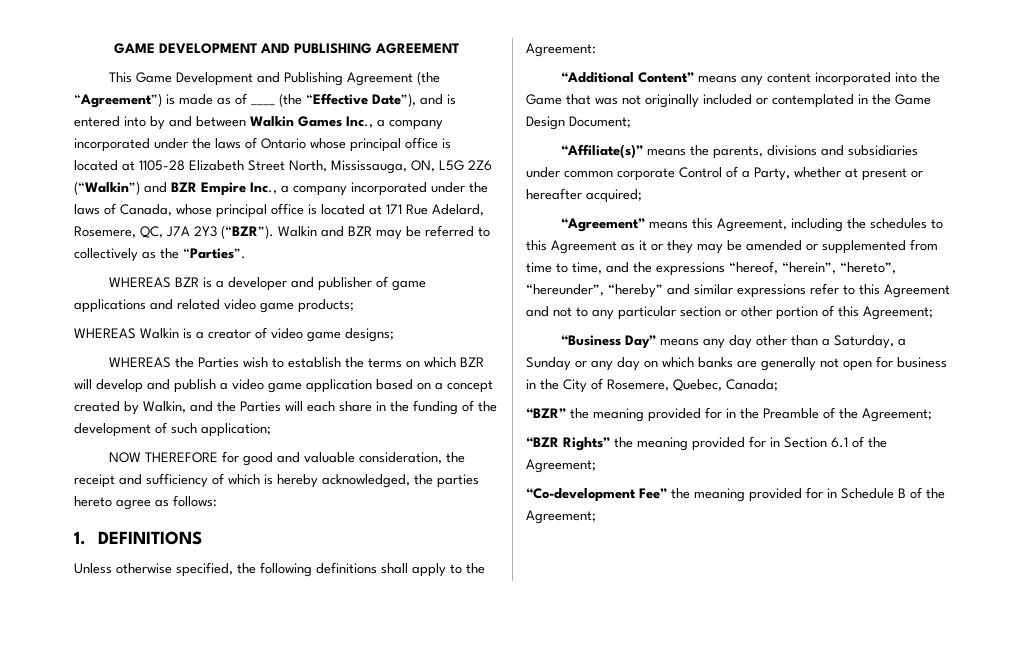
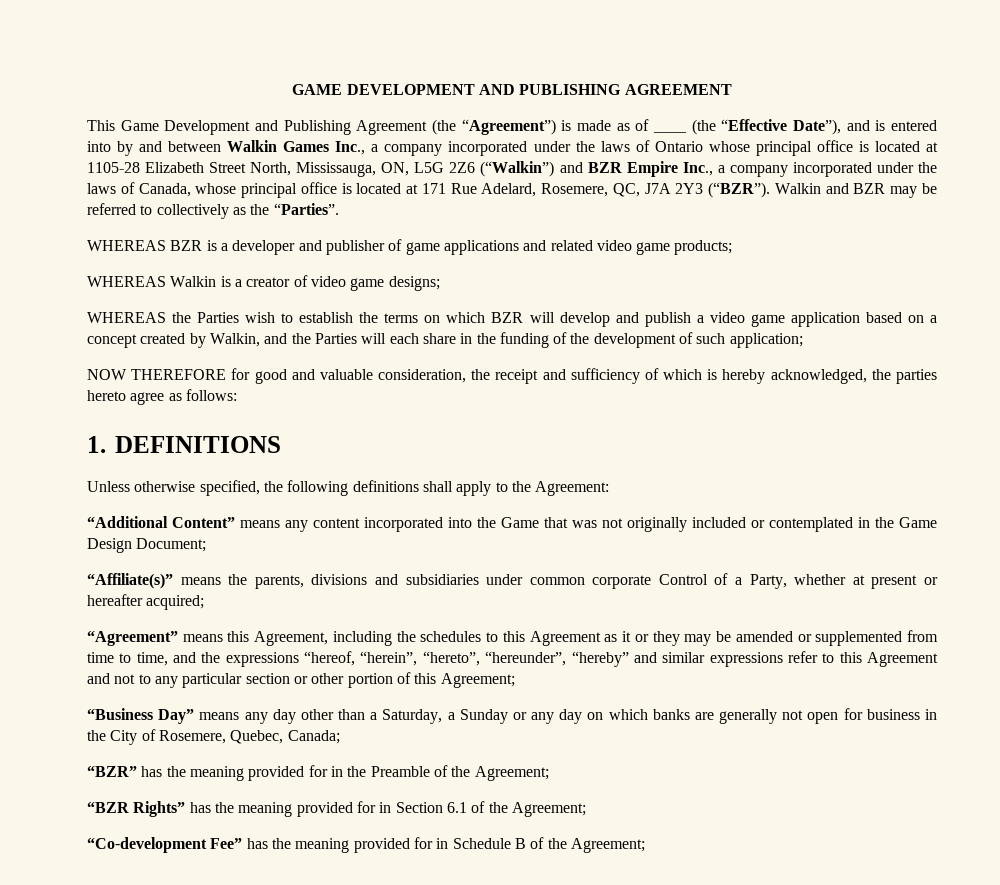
- “BZR” the meaning provided for in the Preamble of the Agreement;
+ “BZR” has the meaning provided for in the Preamble of the Agreement;
- “BZR Rights” the meaning provided for in Section 6.1 of the Agreement;
+ “BZR Rights” has the meaning provided for in Section 6.1 of the Agreement;
- “Co-development Fee” the meaning provided for in Schedule B of the Agreement;
+ “Co-development Fee” has the meaning provided for in Schedule B of the Agreement;

